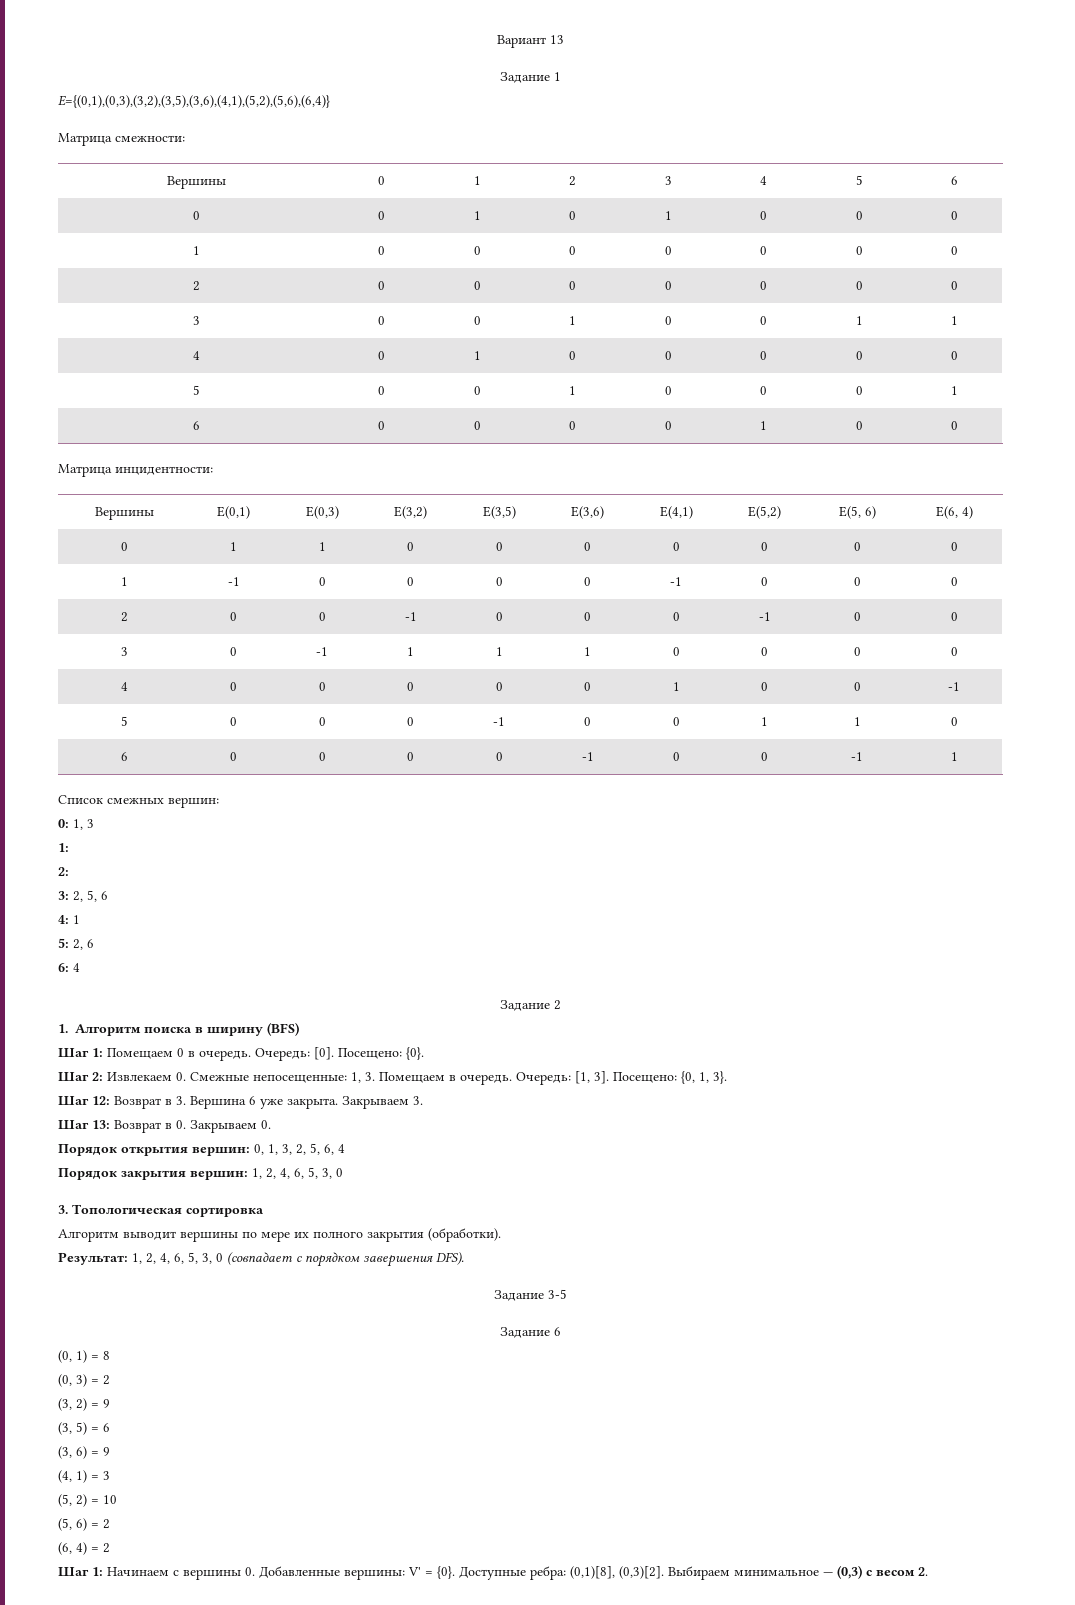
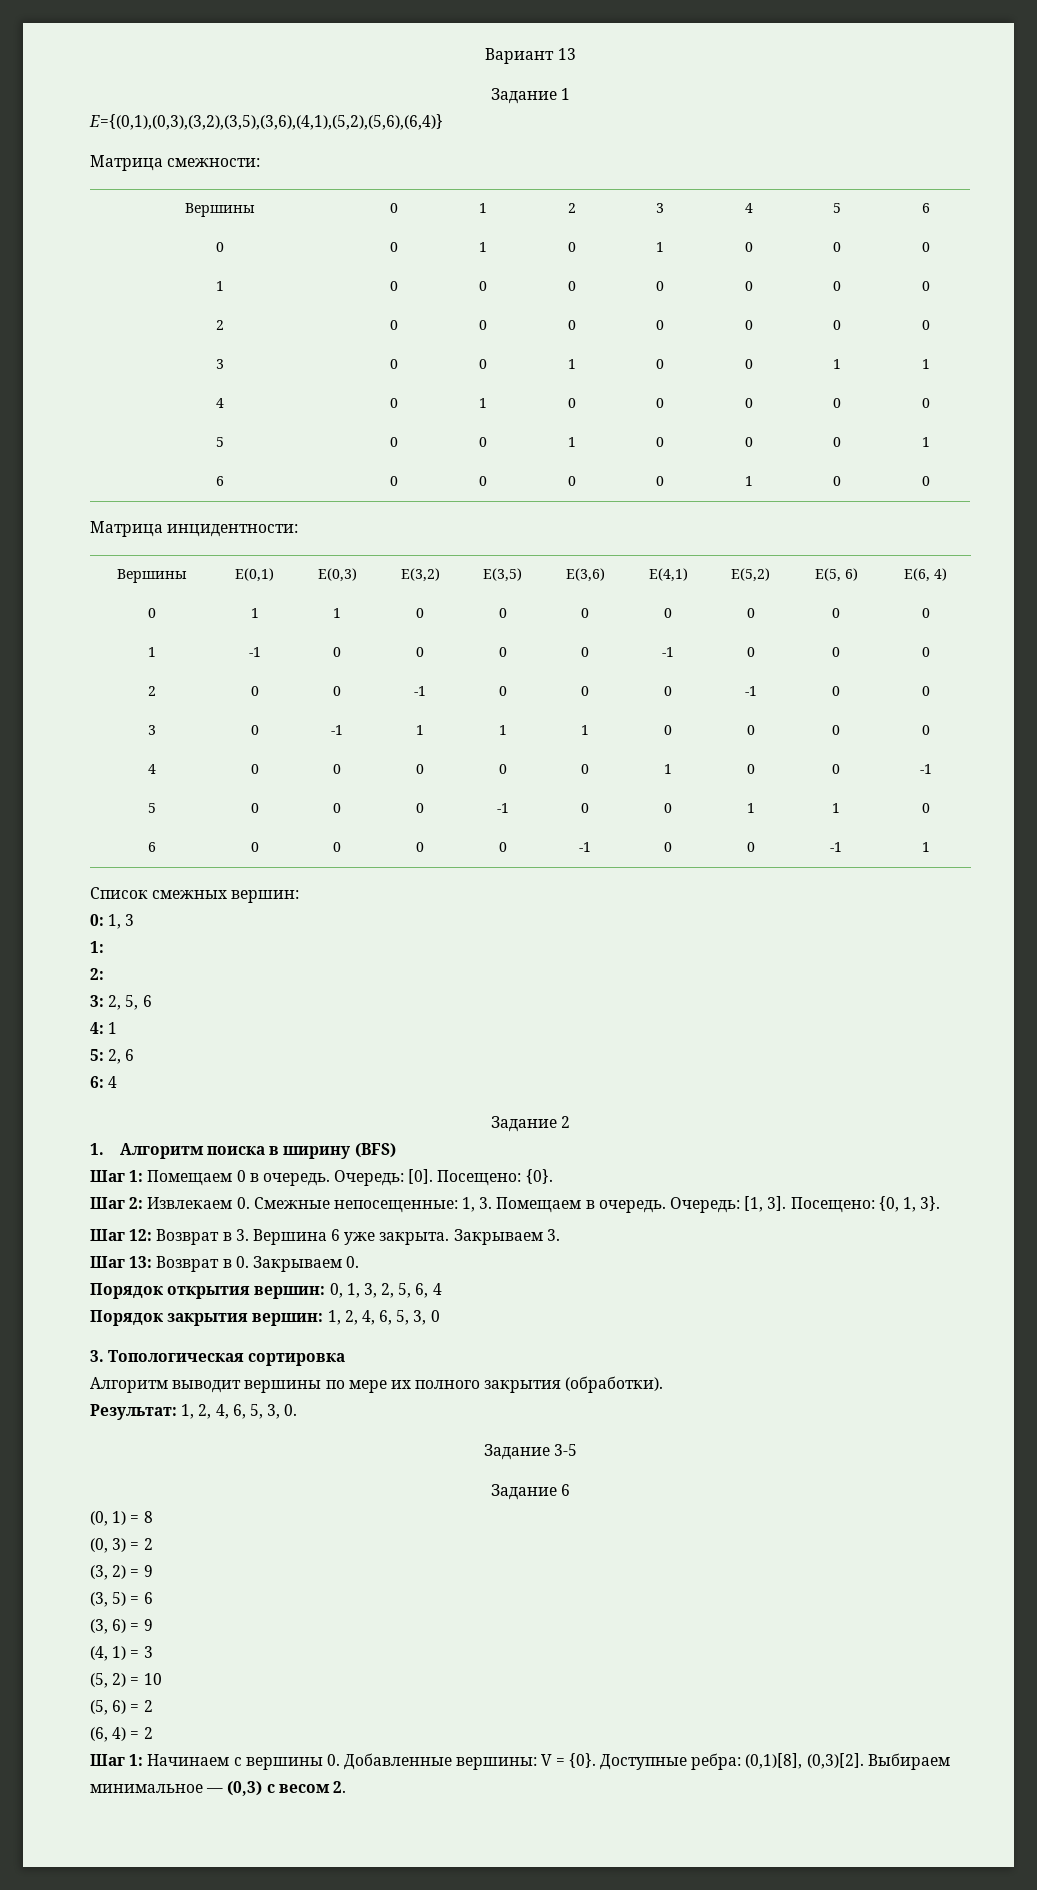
- Результат: 1, 2, 4, 6, 5, 3, 0 (совпадает с порядком завершения DFS).
+ Результат: 1, 2, 4, 6, 5, 3, 0.
- Шаг 1: Начинаем с вершины 0. Добавленные вершины: V' = {0}.
+ Шаг 1: Начинаем с вершины 0. Добавленные вершины: V = {0}.

